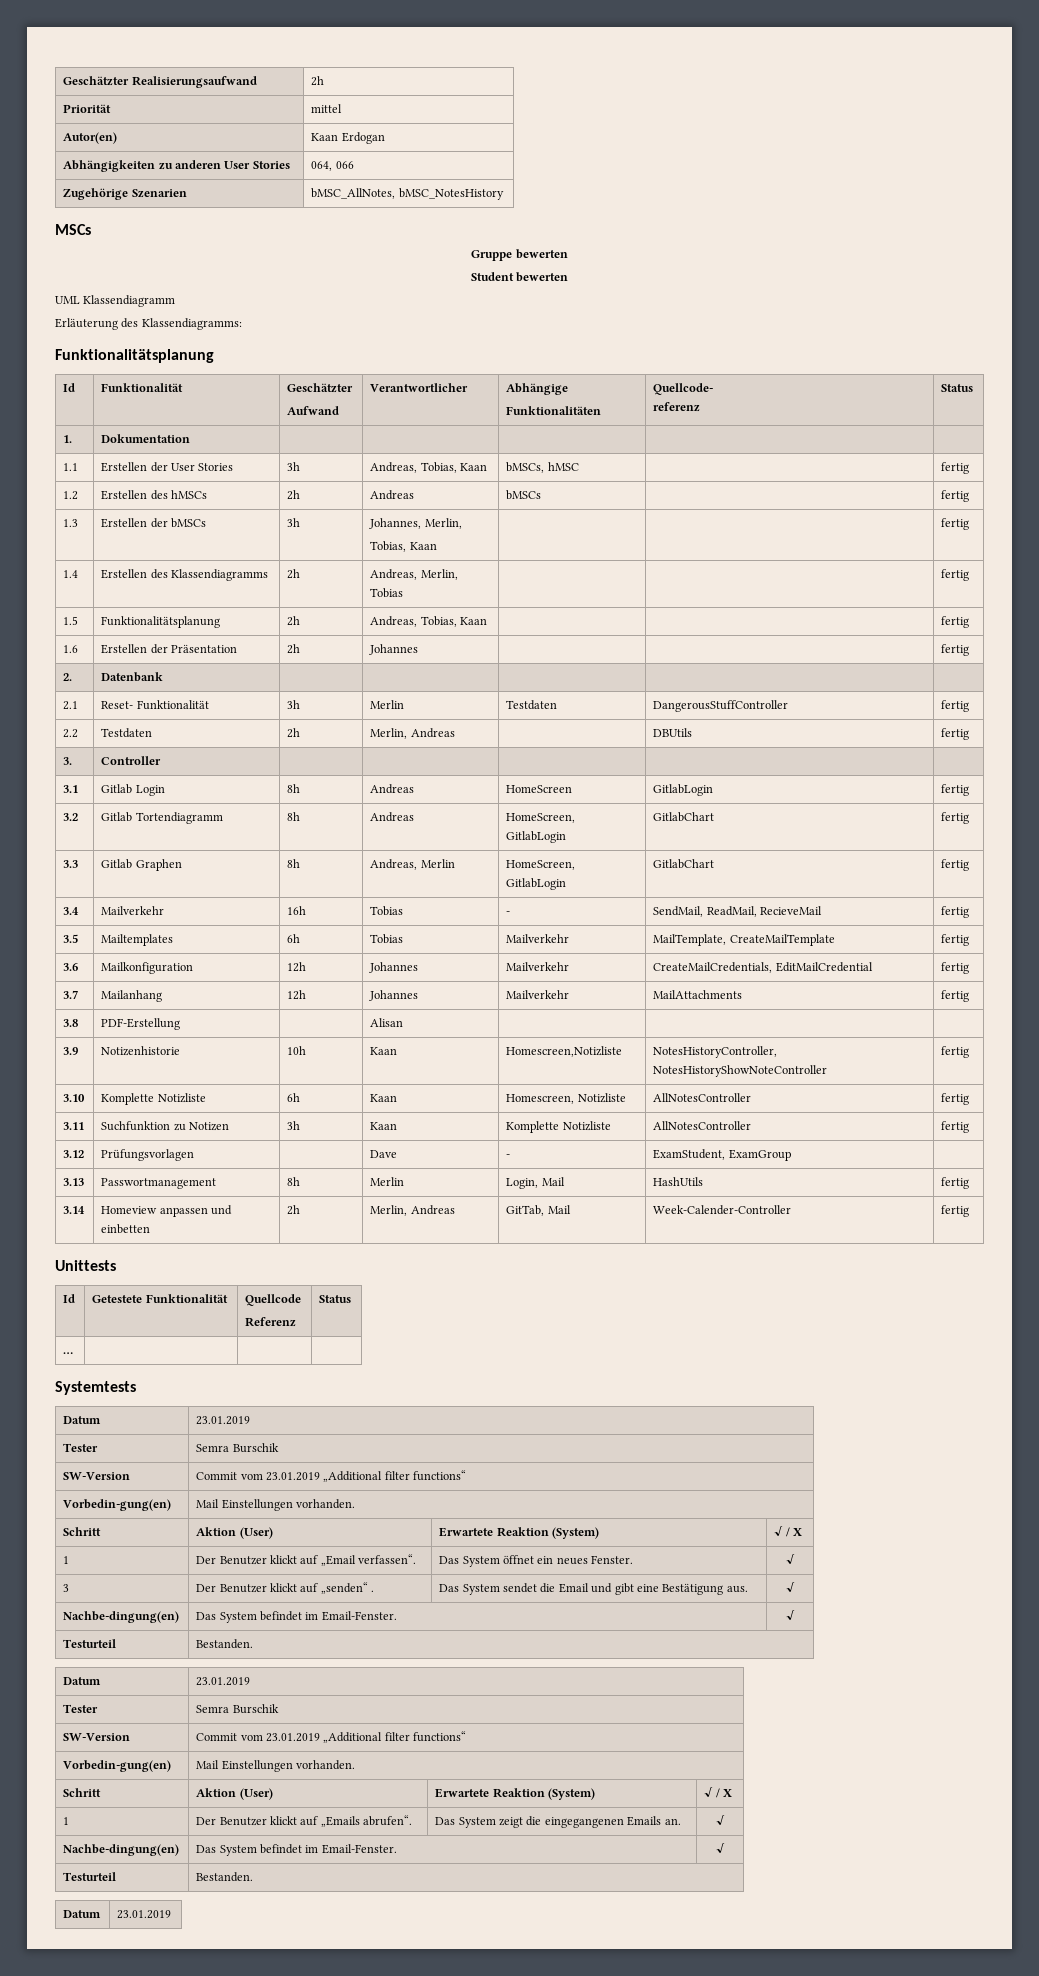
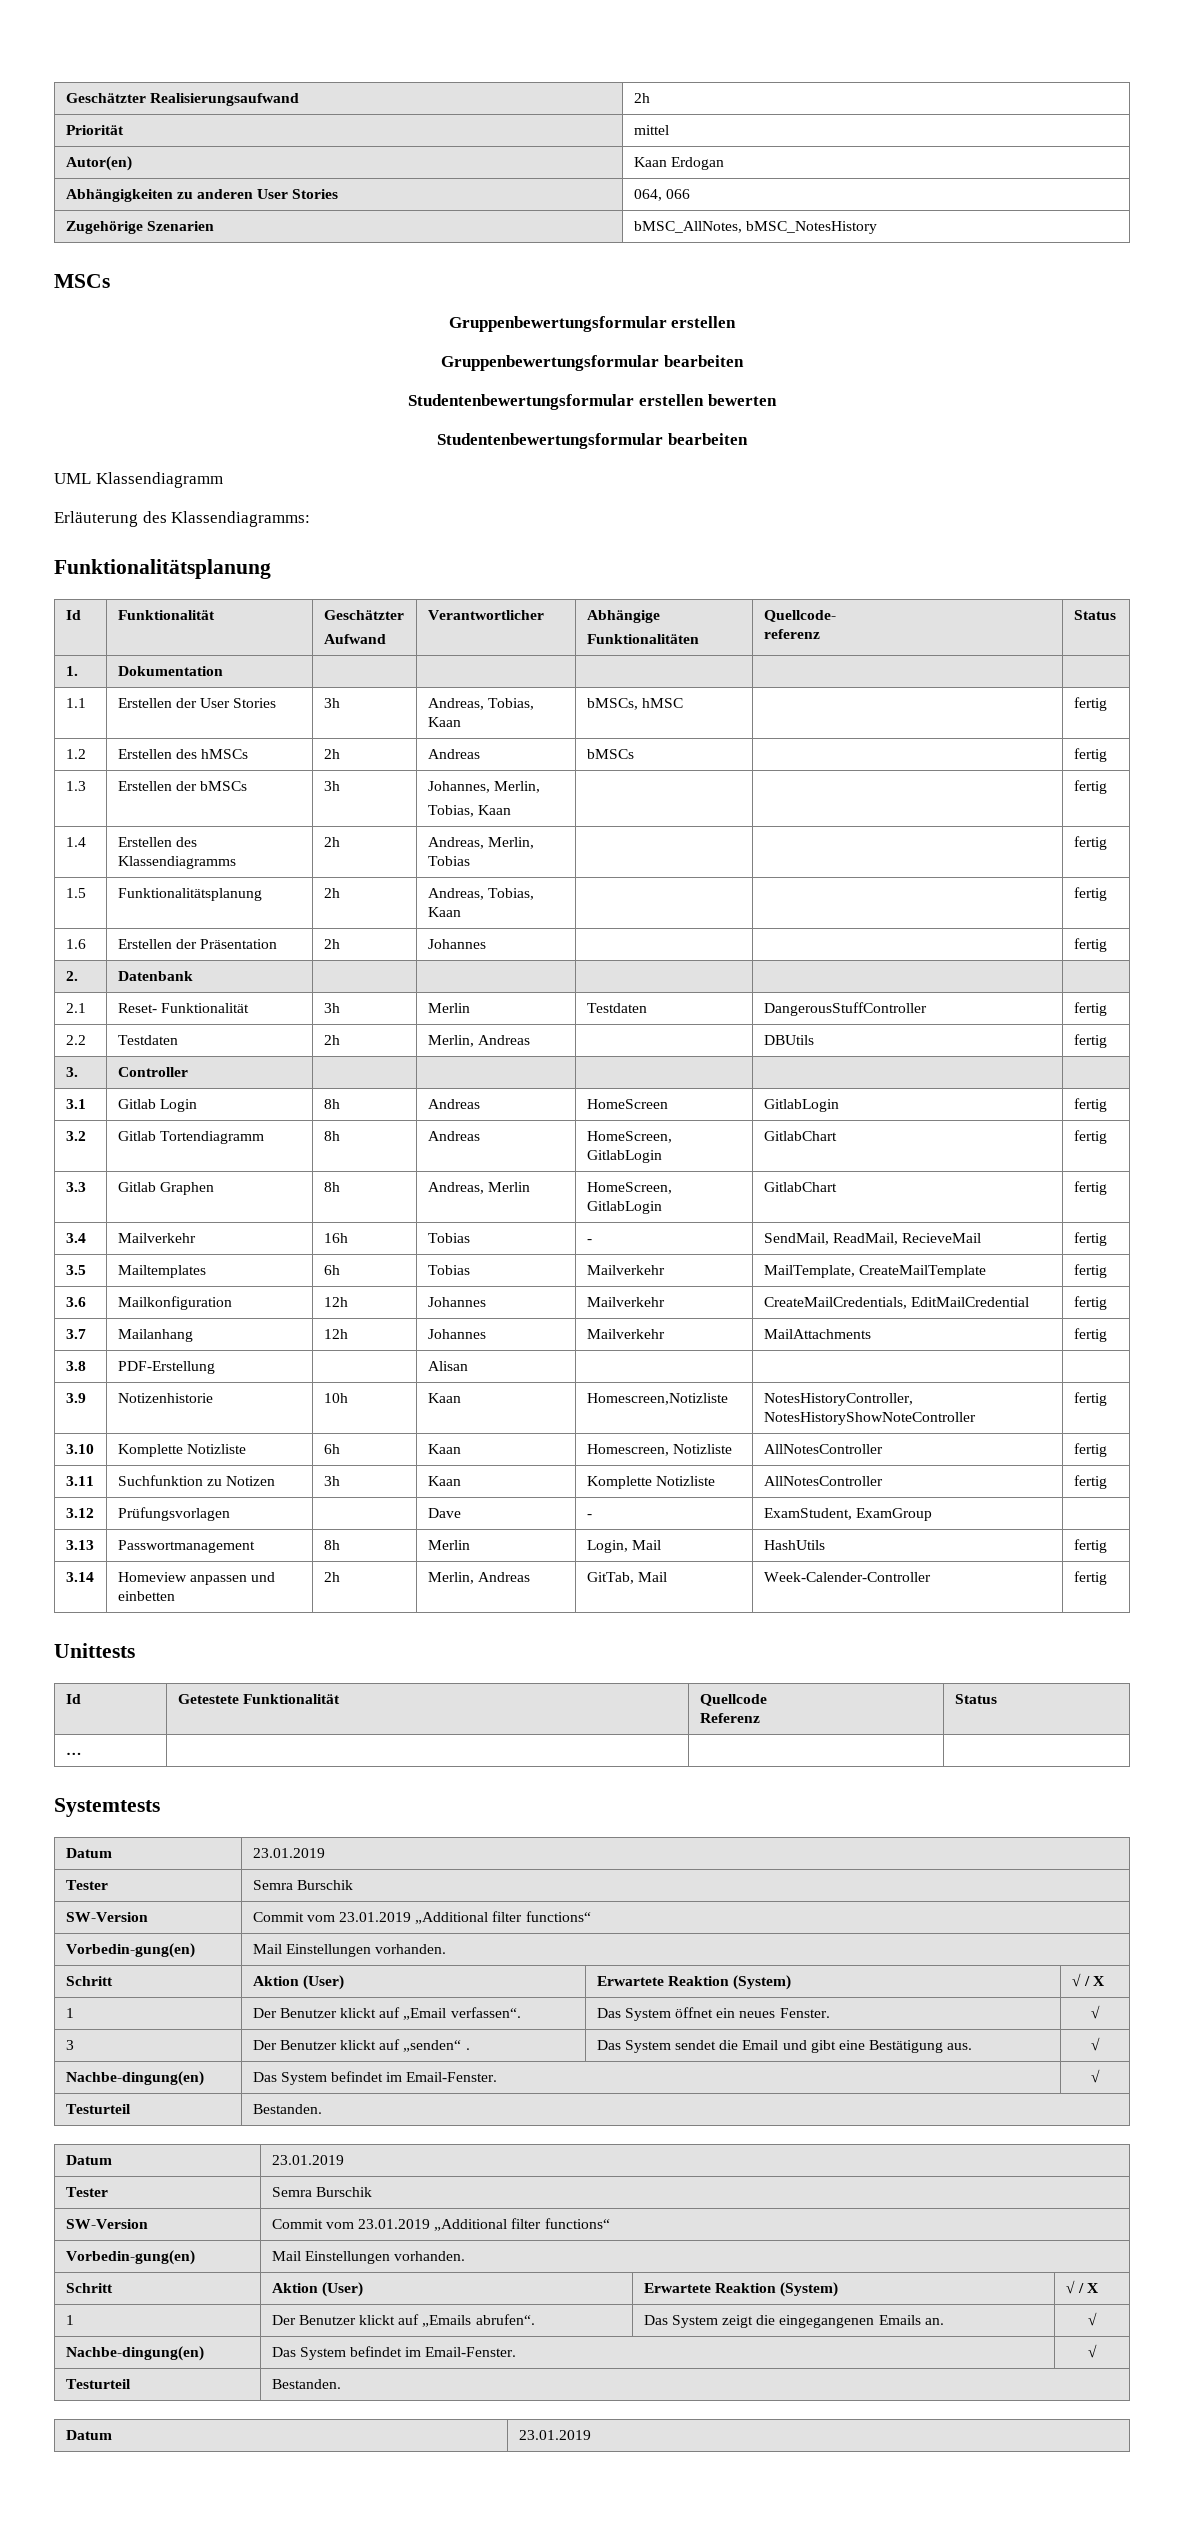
- Gruppe bewerten
- Student bewerten
+ Gruppenbewertungsformular erstellen
+ Gruppenbewertungsformular bearbeiten
+ Studentenbewertungsformular erstellen bewerten
+ Studentenbewertungsformular bearbeiten

